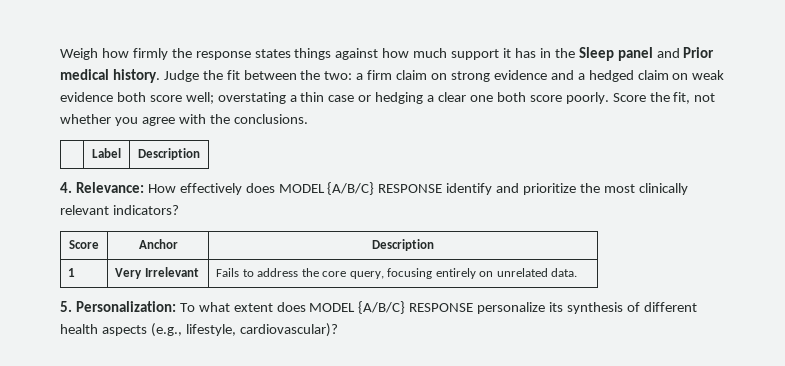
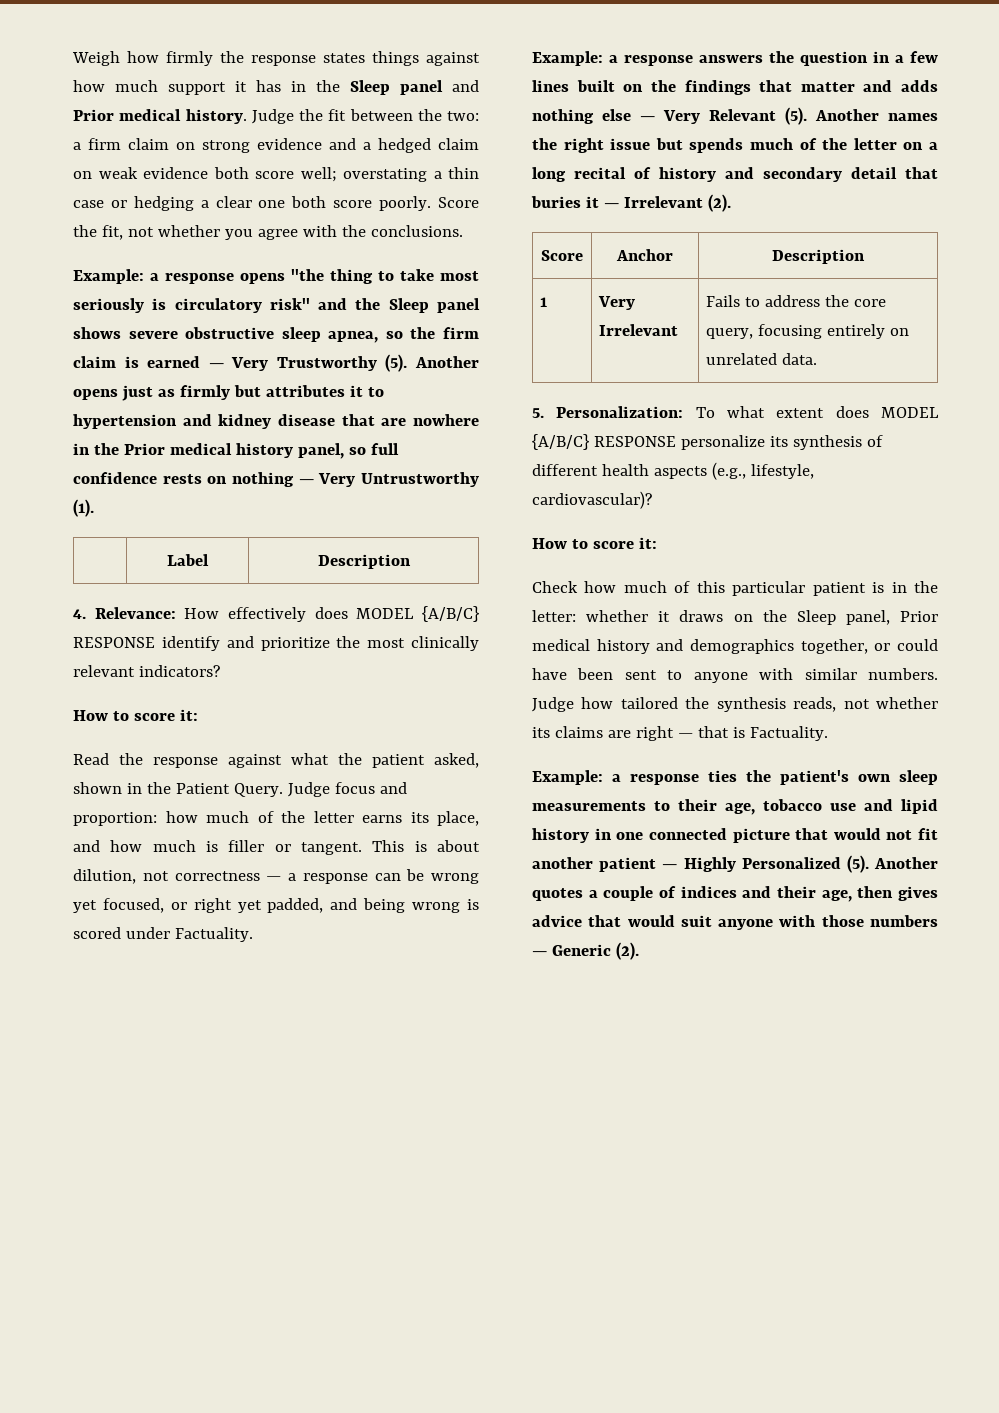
+ Example: a response opens "the thing to take most seriously is circulatory risk" and the Sleep panel shows severe obstructive sleep apnea, so the firm claim is earned — Very Trustworthy (5). Another opens just as firmly but attributes it to hypertension and kidney disease that are nowhere in the Prior medical history panel, so full confidence rests on nothing — Very Untrustworthy (1).
  4. Relevance: How effectively does MODEL {A/B/C} RESPONSE identify and prioritize the most clinically relevant indicators?
+ How to score it:
+ Read the response against what the patient asked, shown in the Patient Query. Judge focus and proportion: how much of the letter earns its place, and how much is filler or tangent. This is about dilution, not correctness — a response can be wrong yet focused, or right yet padded, and being wrong is scored under Factuality.
+ Example: a response answers the question in a few lines built on the findings that matter and adds nothing else — Very Relevant (5). Another names the right issue but spends much of the letter on a long recital of history and secondary detail that buries it — Irrelevant (2).
  5. Personalization: To what extent does MODEL {A/B/C} RESPONSE personalize its synthesis of different health aspects (e.g., lifestyle, cardiovascular)?
+ How to score it:
+ Check how much of this particular patient is in the letter: whether it draws on the Sleep panel, Prior medical history and demographics together, or could have been sent to anyone with similar numbers. Judge how tailored the synthesis reads, not whether its claims are right — that is Factuality.
+ Example: a response ties the patient's own sleep measurements to their age, tobacco use and lipid history in one connected picture that would not fit another patient — Highly Personalized (5). Another quotes a couple of indices and their age, then gives advice that would suit anyone with those numbers — Generic (2).

